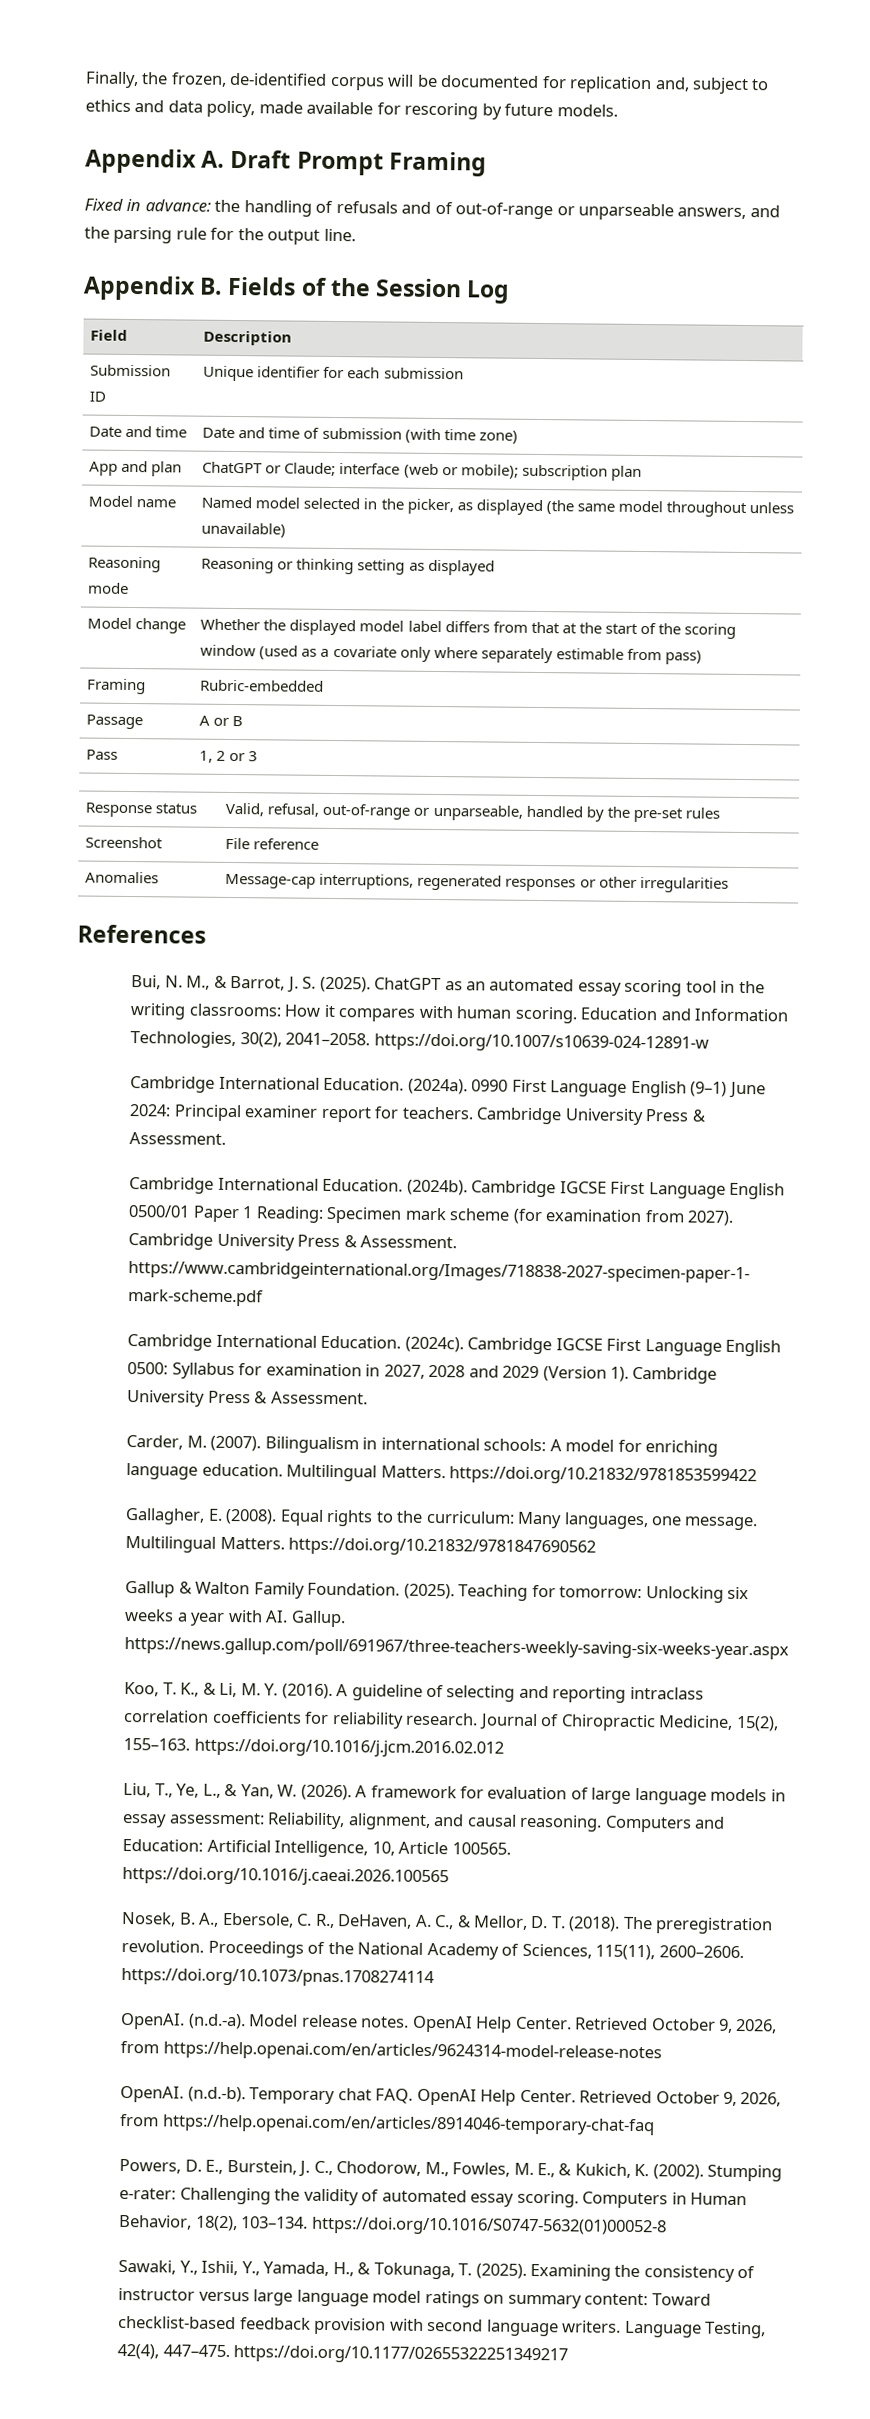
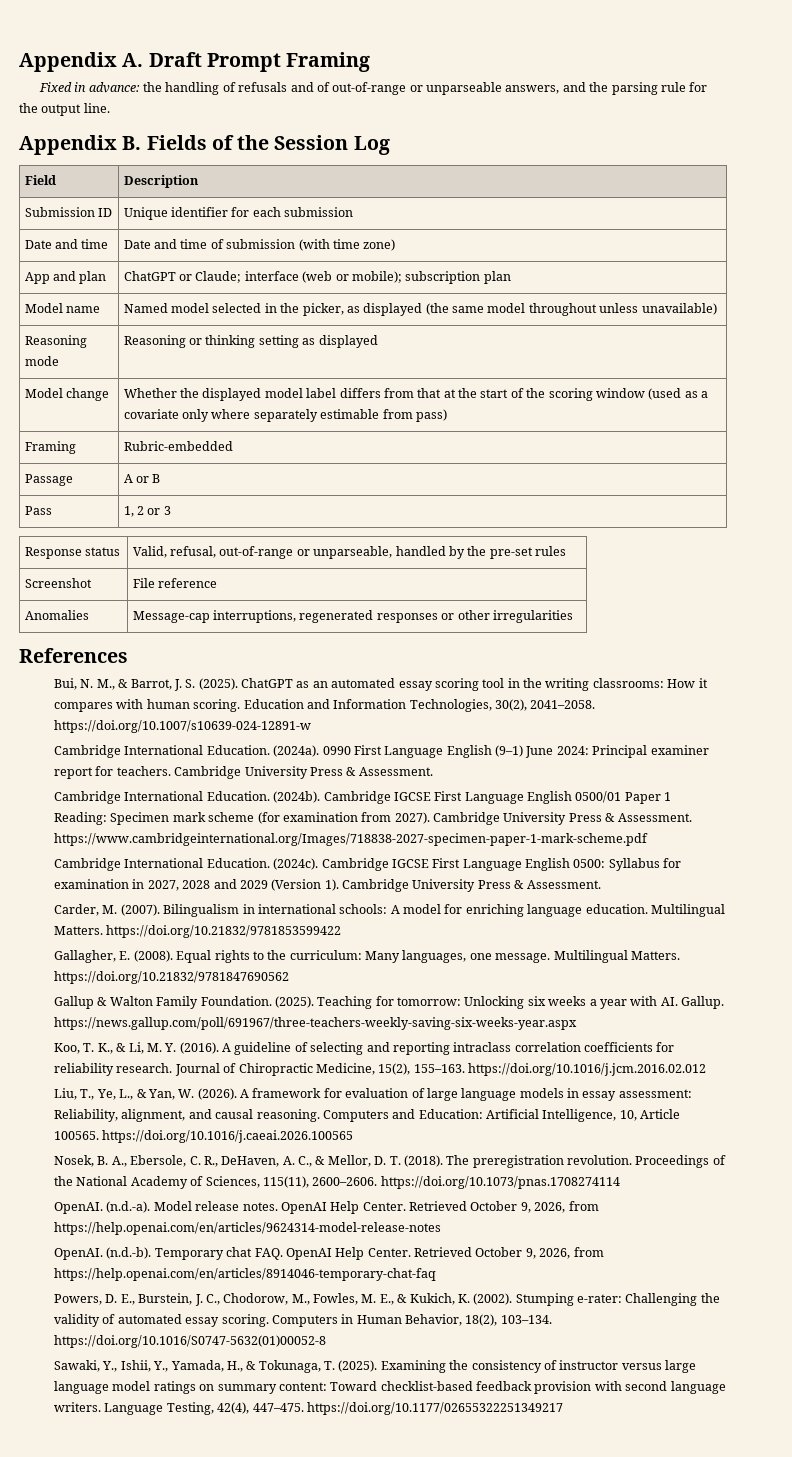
- Finally, the frozen, de-identified corpus will be documented for replication and, subject to ethics and data policy, made available for rescoring by future models.

